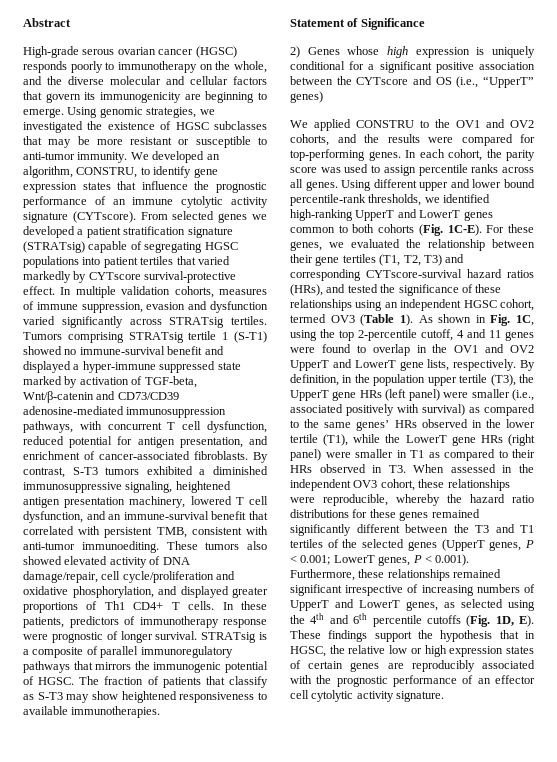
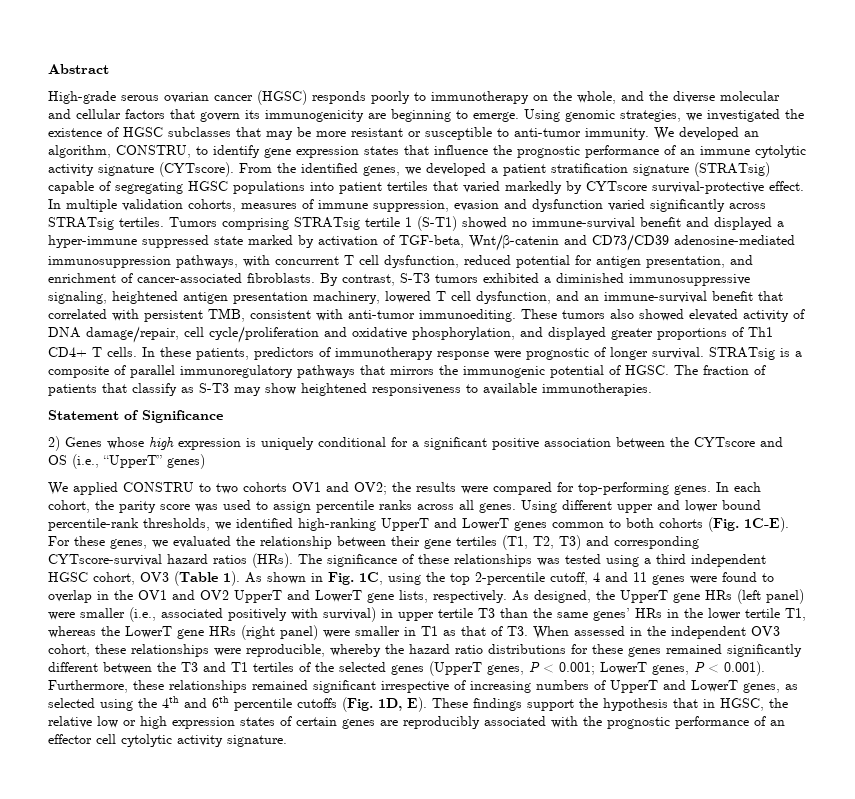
- From selected genes we developed a patient stratification signature (STRATsig) capable of segregating HGSC populations into patient tertiles that varied markedly by CYTscore survival-protective effect.
+ From the identified genes, we developed a patient stratification signature (STRATsig) capable of segregating HGSC populations into patient tertiles that varied markedly by CYTscore survival-protective effect.
- We applied CONSTRU to the OV1 and OV2 cohorts, and the results were compared for top-performing genes.
+ We applied CONSTRU to two cohorts OV1 and OV2; the results were compared for top-performing genes.
- For these genes, we evaluated the relationship between their gene tertiles (T1, T2, T3) and corresponding CYTscore-survival hazard ratios (HRs), and tested the significance of these relationships using an independent HGSC cohort, termed OV3 (Table 1).
+ For these genes, we evaluated the relationship between their gene tertiles (T1, T2, T3) and corresponding CYTscore-survival hazard ratios (HRs). The significance of these relationships was tested using a third independent HGSC cohort, OV3 (Table 1).
- By definition, in the population upper tertile (T3), the UpperT gene HRs (left panel) were smaller (i.e., associated positively with survival) as compared to the same genes’ HRs observed in the lower tertile (T1), while the LowerT gene HRs (right panel) were smaller in T1 as compared to their HRs observed in T3. When assessed in the independent OV3 cohort, these relationships were reproducible, whereby the hazard ratio distributions for these genes remained significantly different between the T3 and T1 tertiles of the selected genes (UpperT genes, P < 0.001;
+ As designed, the UpperT gene HRs (left panel) were smaller (i.e., associated positively with survival) in upper tertile T3 than the same genes’ HRs in the lower tertile T1, whereas the LowerT gene HRs (right panel) were smaller in T1 as that of T3. When assessed in the independent OV3 cohort, these relationships were reproducible, whereby the hazard ratio distributions for these genes remained significantly different between the T3 and T1 tertiles of the selected genes (UpperT genes, P < 0.001;

